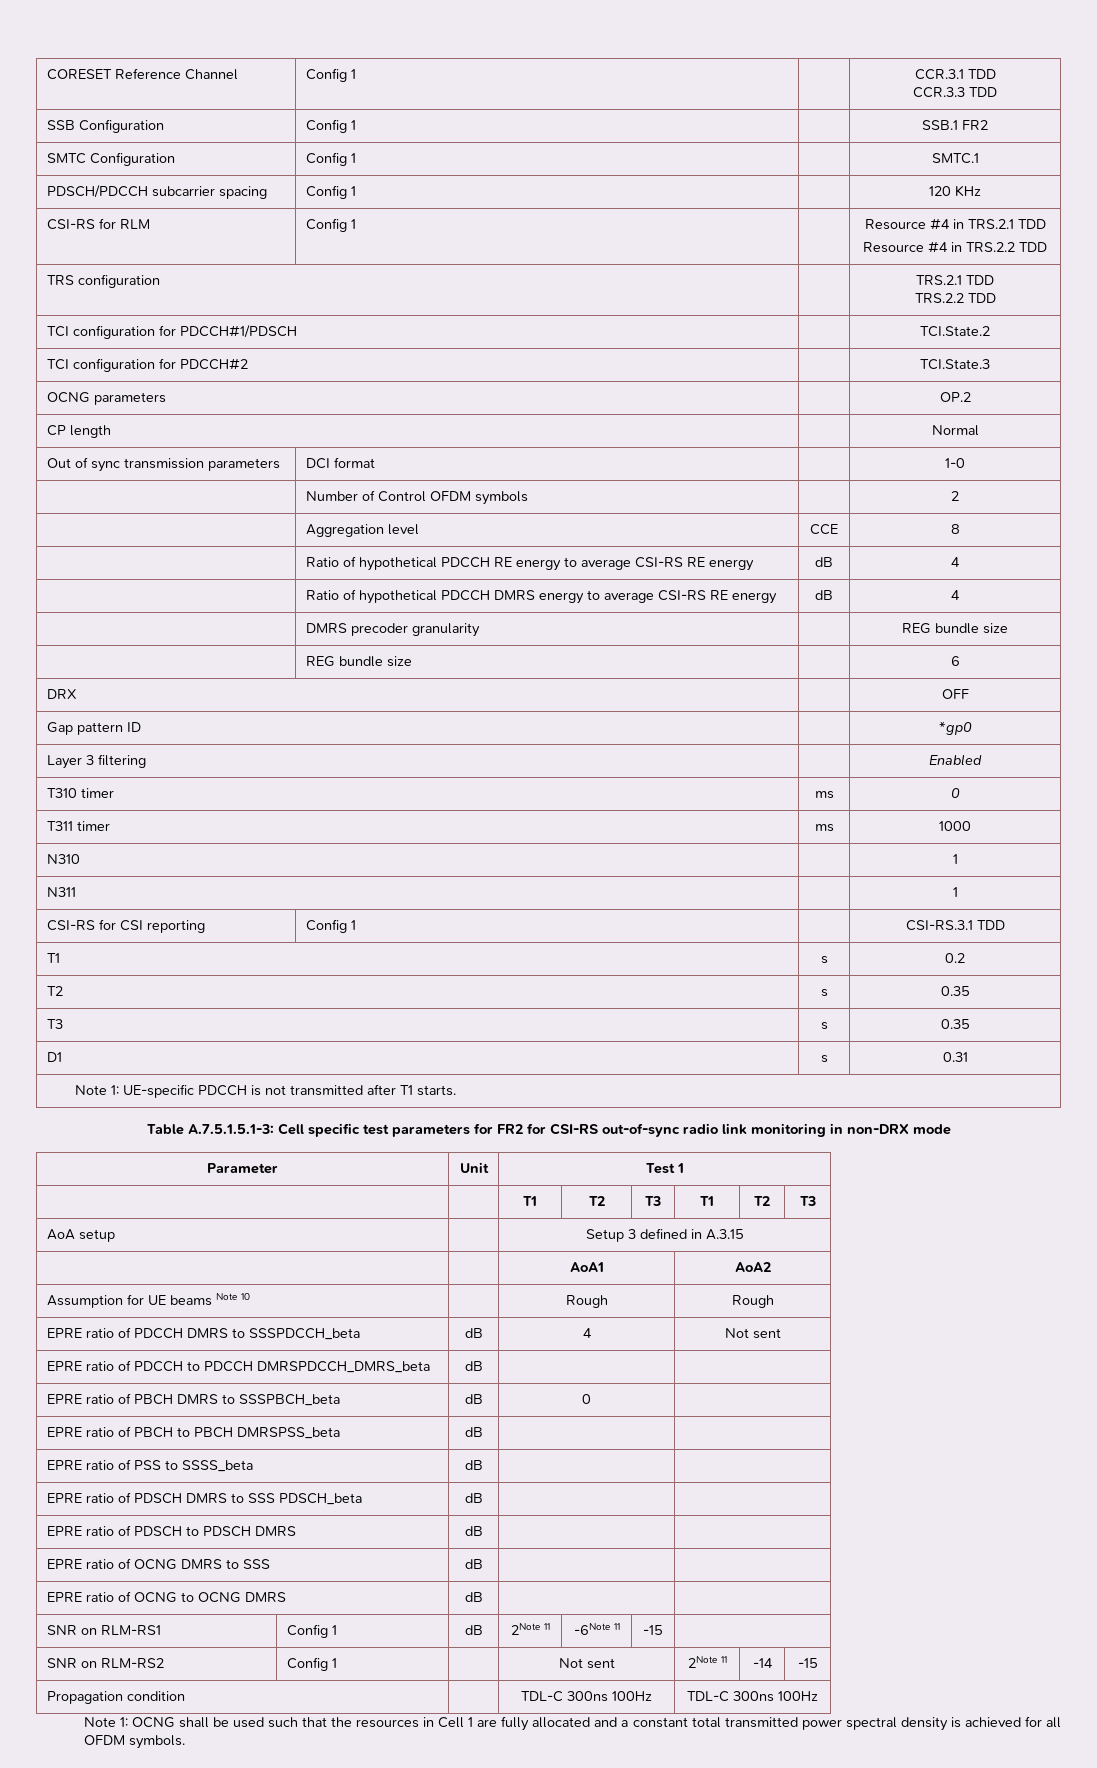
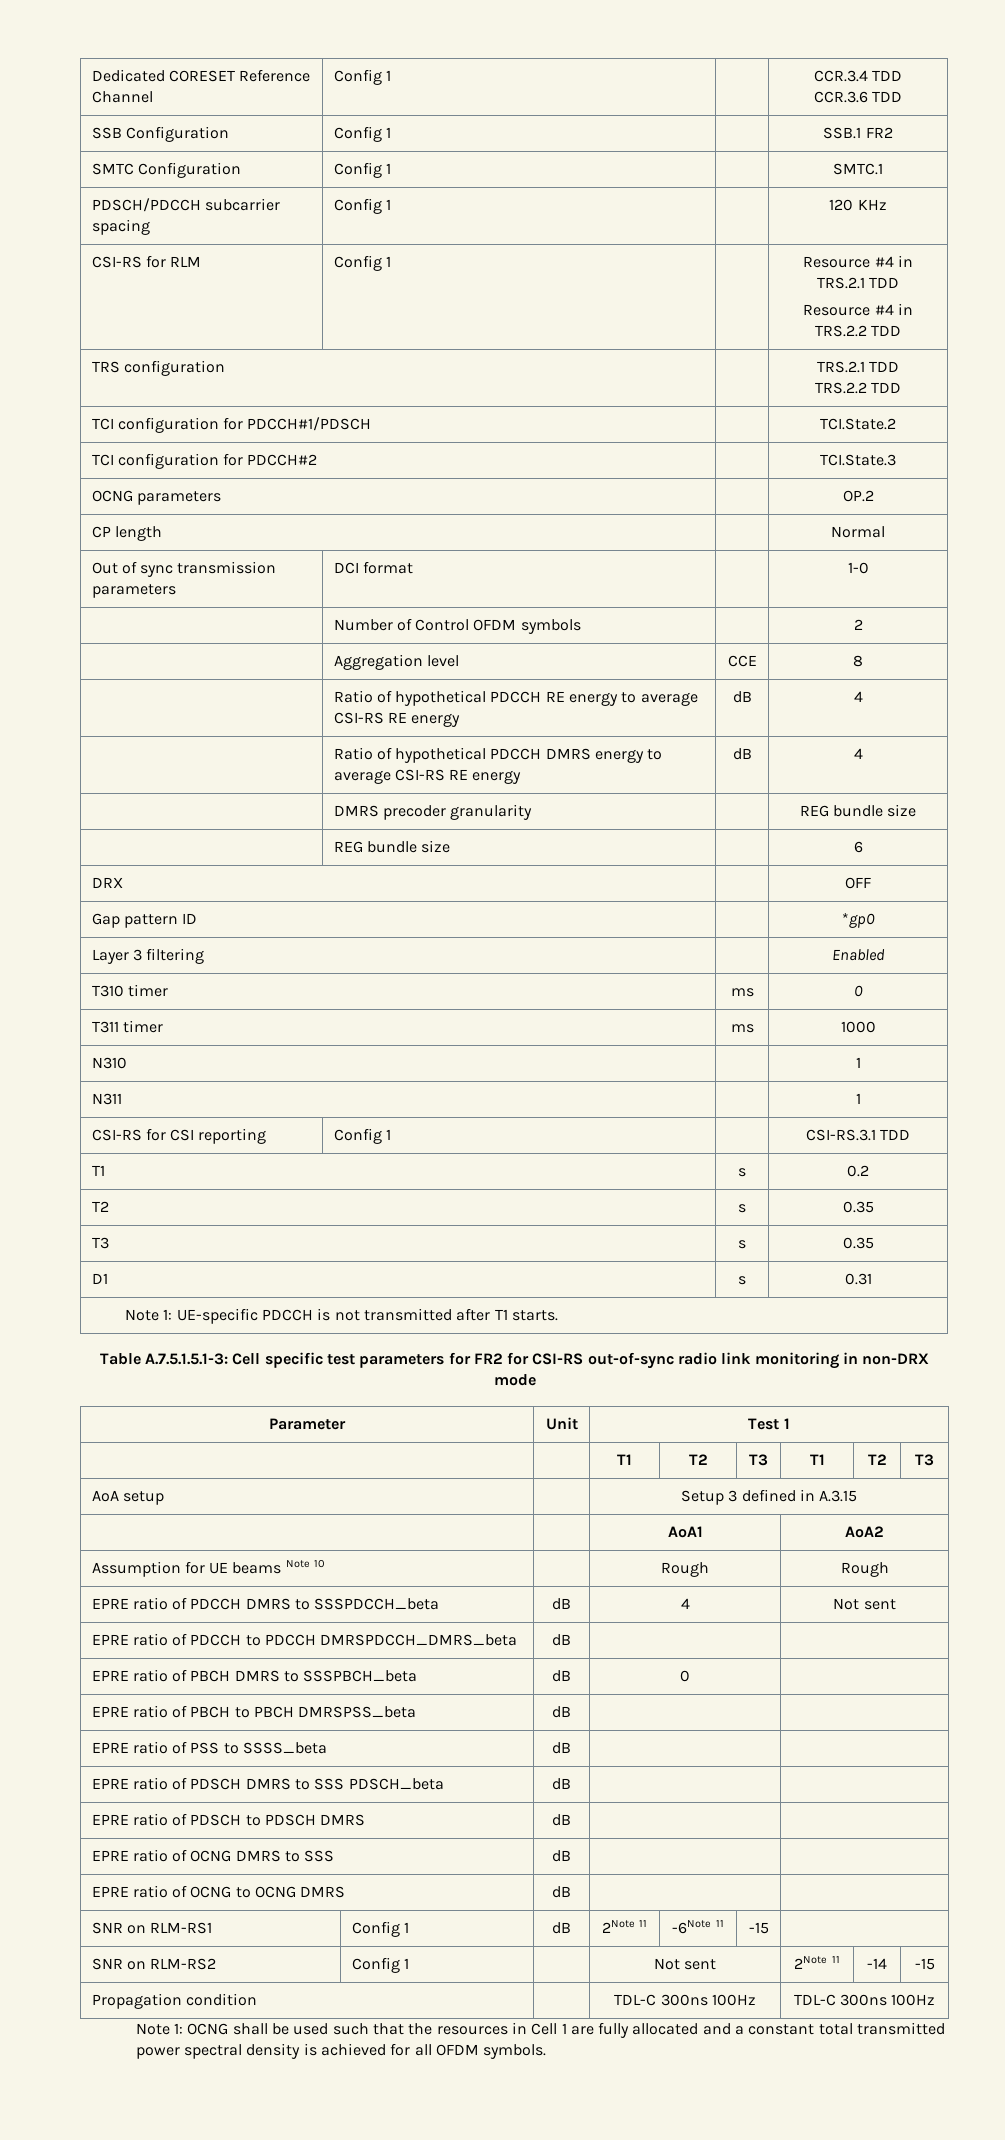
- CORESET Reference Channel | Config 1 | | CCR.3.1 TDD
- CCR.3.3 TDD
+ Dedicated CORESET Reference Channel | Config 1 | | CCR.3.4 TDD
+ CCR.3.6 TDD

